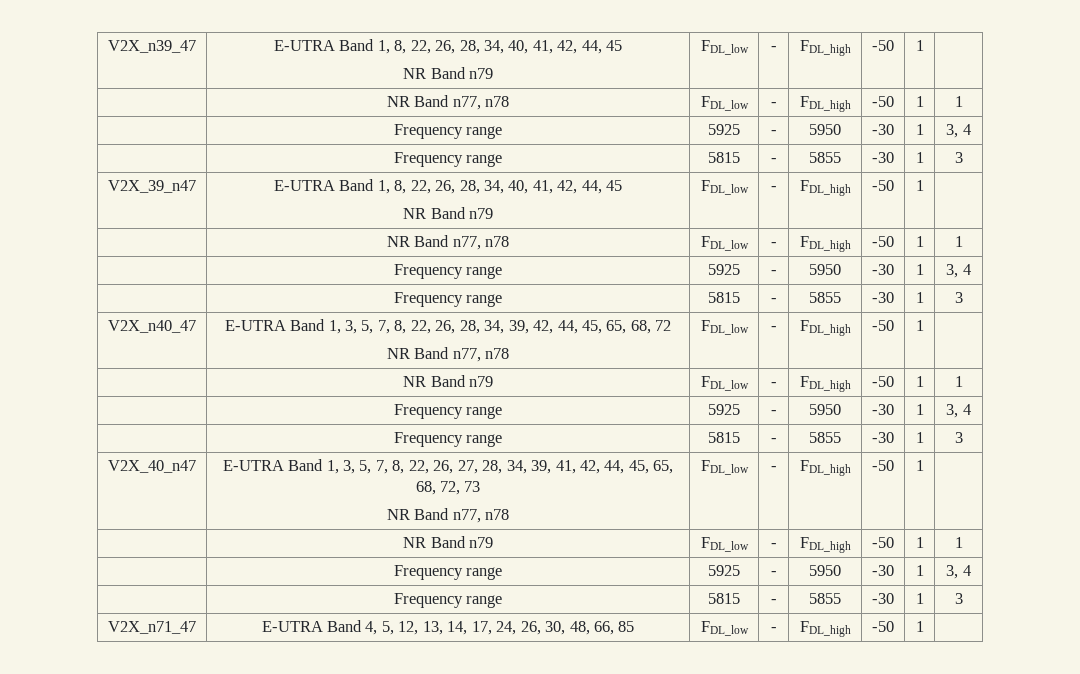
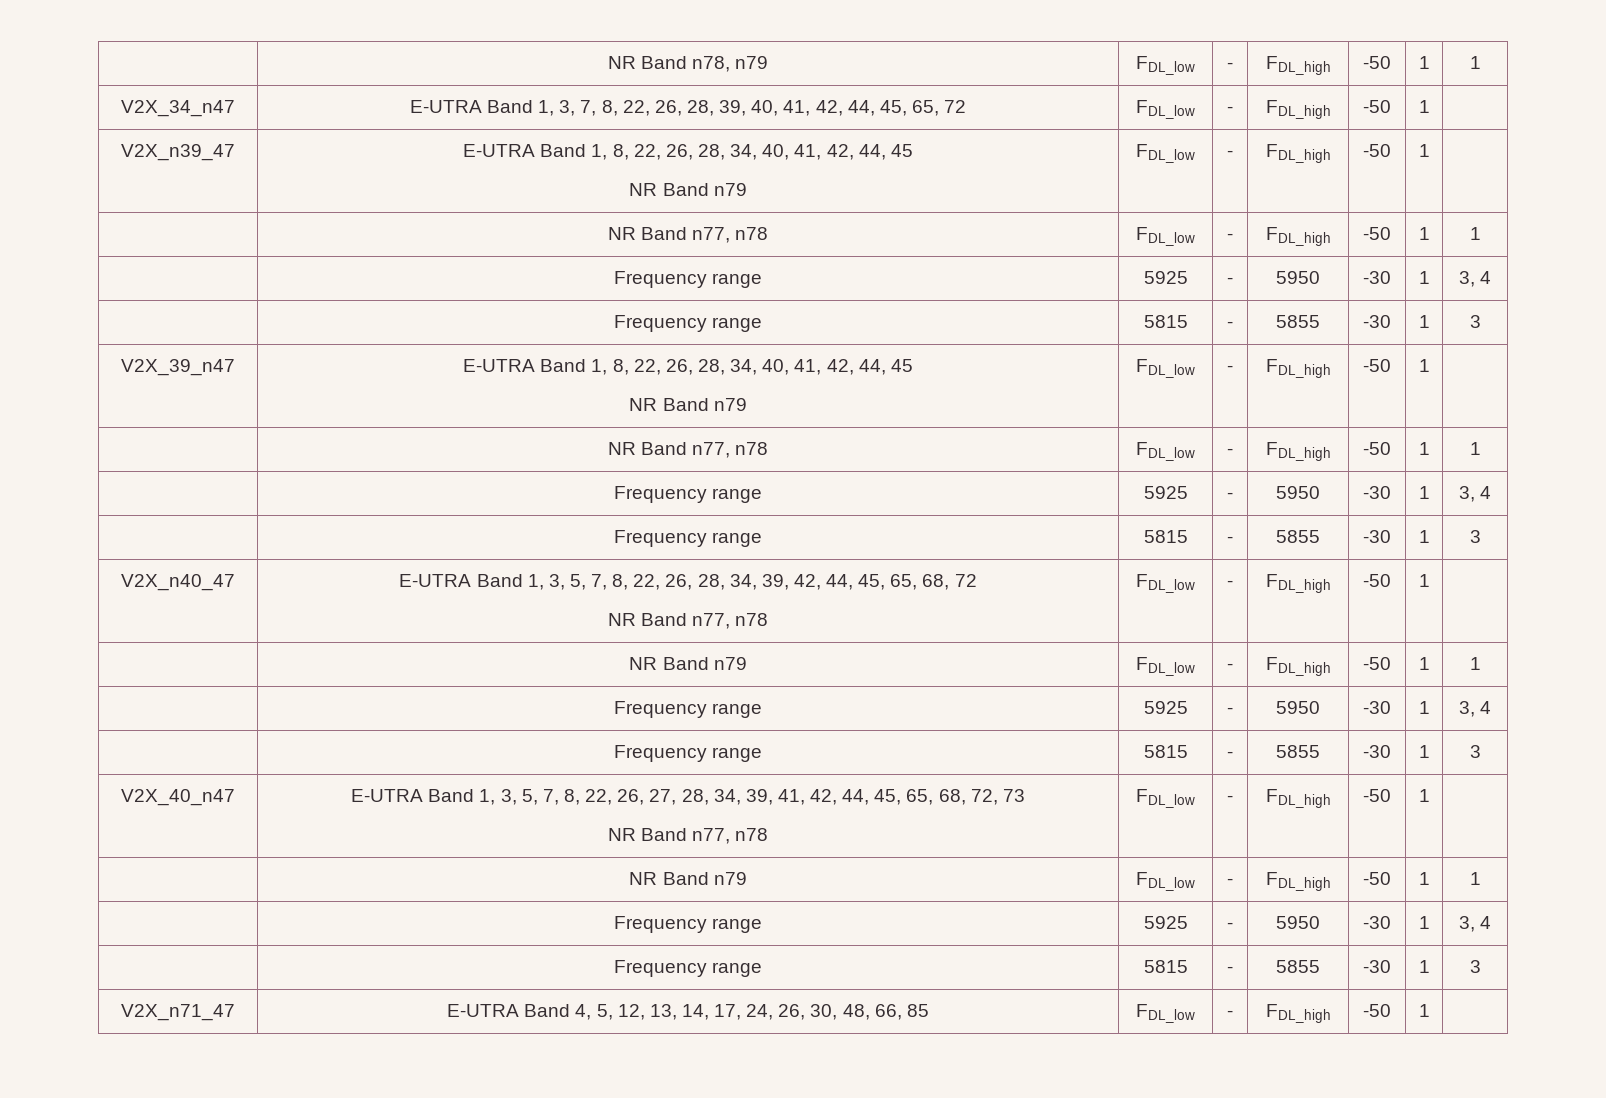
+ | NR Band n78, n79 | FDL_low | - | FDL_high | -50 | 1 | 1
+ V2X_34_n47 | E-UTRA Band 1, 3, 7, 8, 22, 26, 28, 39, 40, 41, 42, 44, 45, 65, 72 | FDL_low | - | FDL_high | -50 | 1 |

